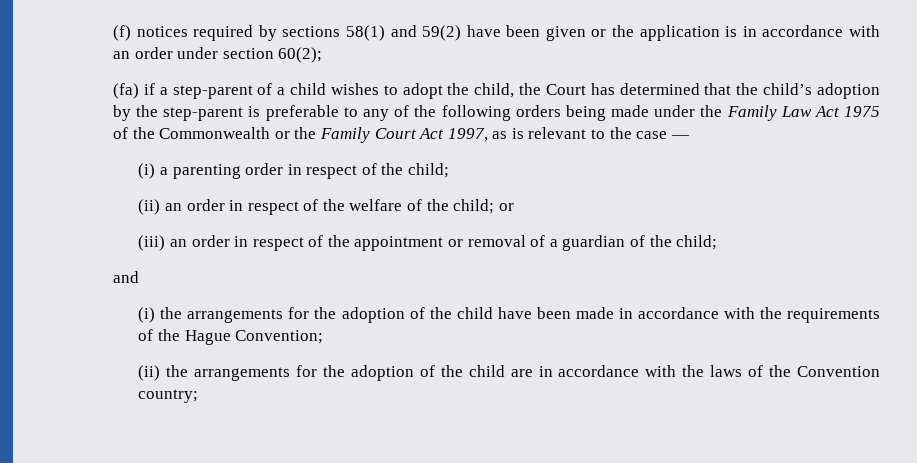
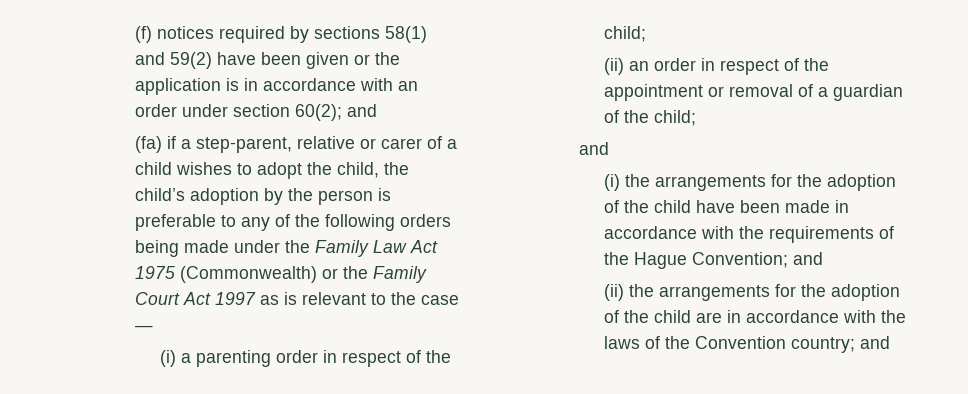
- (f) notices required by sections 58(1) and 59(2) have been given or the application is in accordance with an order under section 60(2);
+ (f) notices required by sections 58(1) and 59(2) have been given or the application is in accordance with an order under section 60(2); and
- (fa) if a step-parent of a child wishes to adopt the child, the Court has determined that the child’s adoption by the step-parent is preferable to any of the following orders being made under the Family Law Act 1975 of the Commonwealth or the Family Court Act 1997, as is relevant to the case —
+ (fa) if a step-parent, relative or carer of a child wishes to adopt the child, the child’s adoption by the person is preferable to any of the following orders being made under the Family Law Act 1975 (Commonwealth) or the Family Court Act 1997 as is relevant to the case —
- (ii) an order in respect of the welfare of the child; or
- (iii) an order in respect of the appointment or removal of a guardian of the child;
+ (ii) an order in respect of the appointment or removal of a guardian of the child;
- (i) the arrangements for the adoption of the child have been made in accordance with the requirements of the Hague Convention;
+ (i) the arrangements for the adoption of the child have been made in accordance with the requirements of the Hague Convention; and
- (ii) the arrangements for the adoption of the child are in accordance with the laws of the Convention country;
+ (ii) the arrangements for the adoption of the child are in accordance with the laws of the Convention country; and

